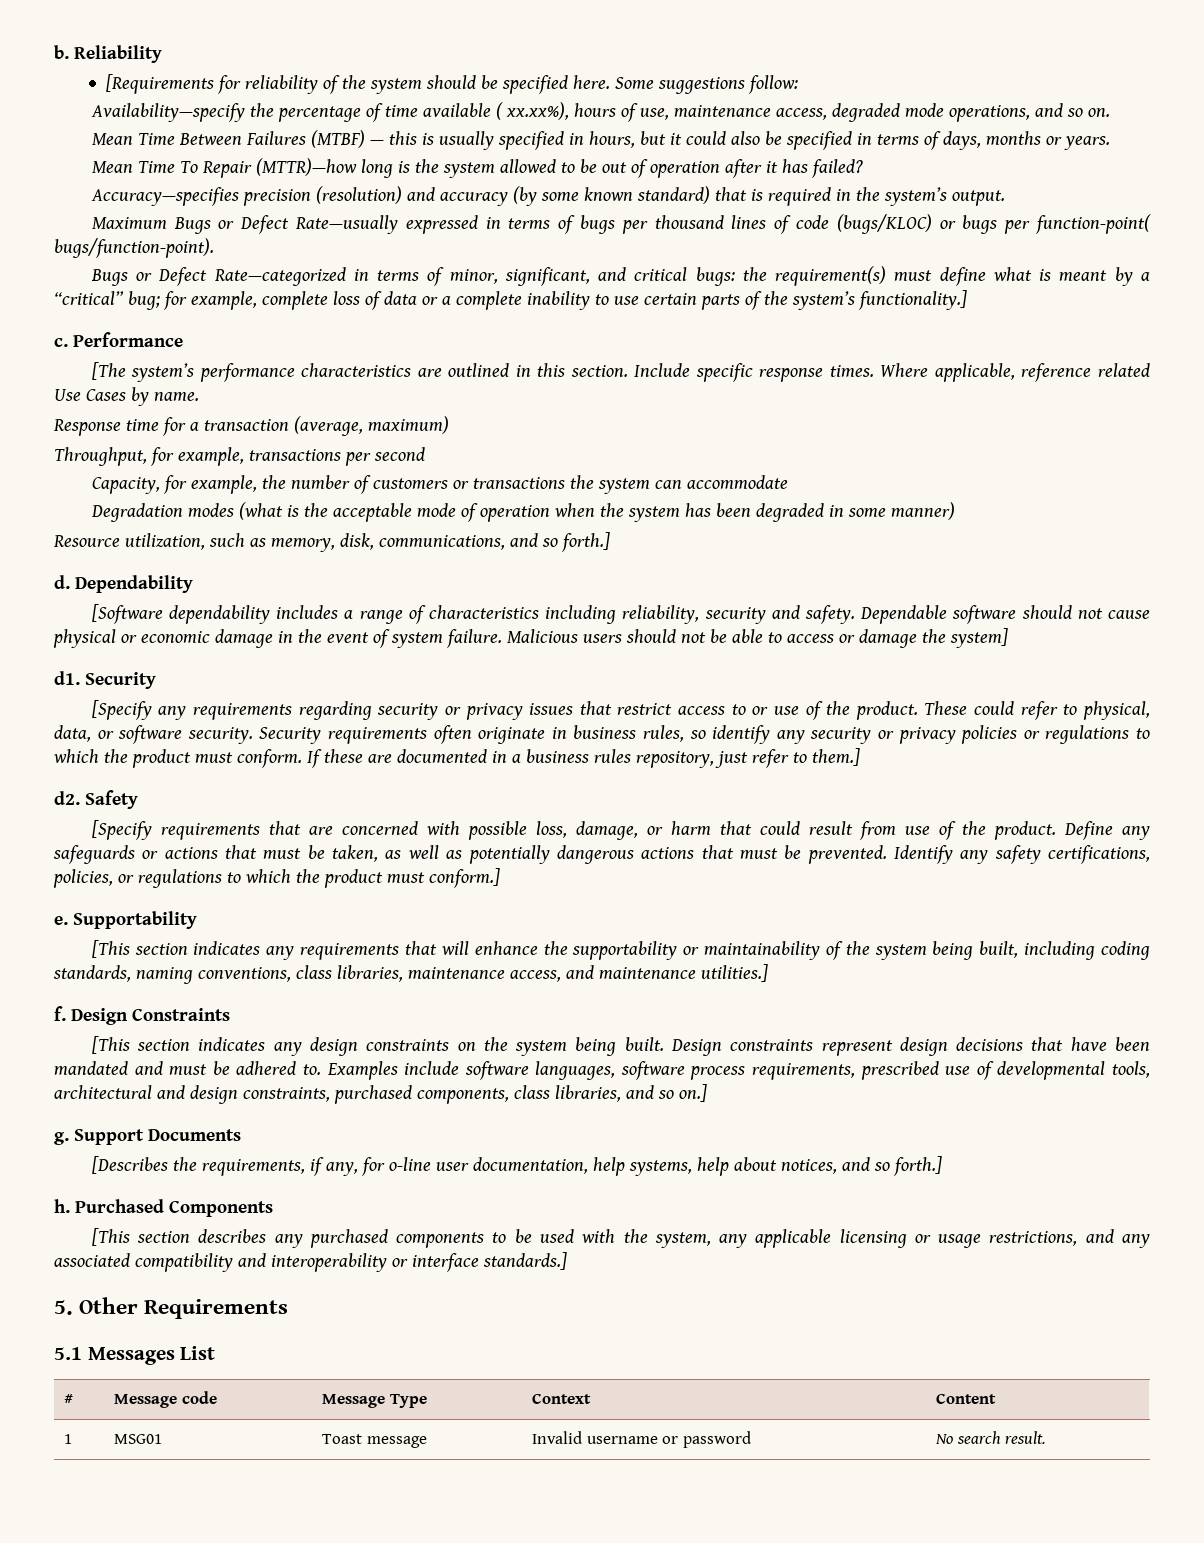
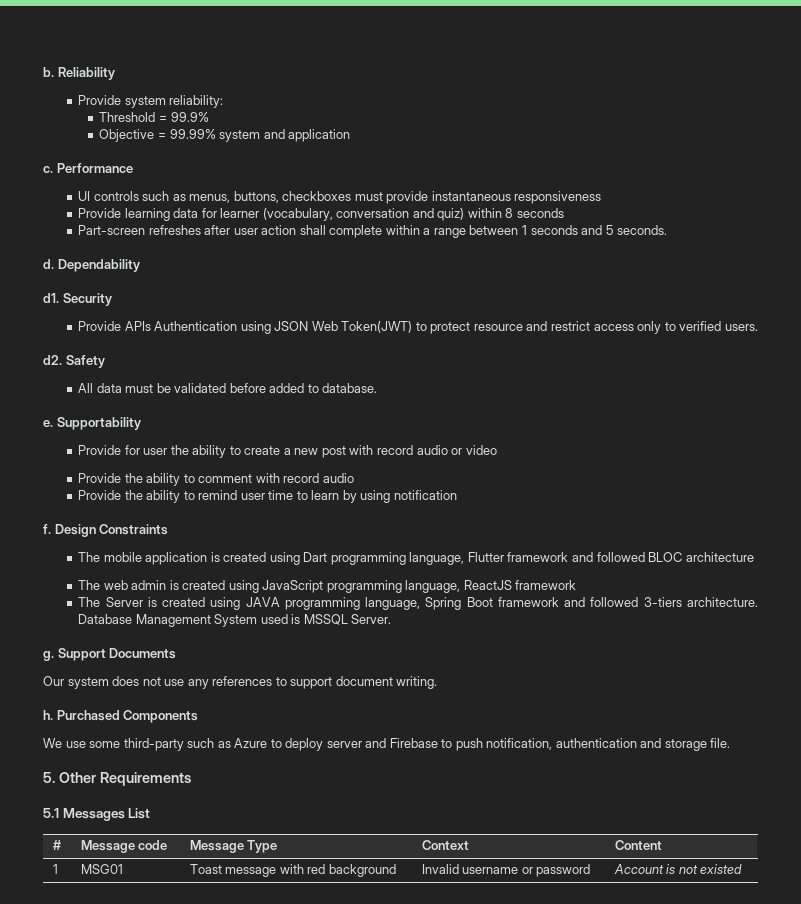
- [Requirements for reliability of the system should be specified here. Some suggestions follow:
- Availability—specify the percentage of time available ( xx.xx%), hours of use, maintenance access, degraded mode operations, and so on.
- Mean Time Between Failures (MTBF) — this is usually specified in hours, but it could also be specified in terms of days, months or years.
- Mean Time To Repair (MTTR)—how long is the system allowed to be out of operation after it has failed?
- Accuracy—specifies precision (resolution) and accuracy (by some known standard) that is required in the system’s output.
- Maximum Bugs or Defect Rate—usually expressed in terms of bugs per thousand lines of code (bugs/KLOC) or bugs per function-point( bugs/function-point).
- Bugs or Defect Rate—categorized in terms of minor, significant, and critical bugs: the requirement(s) must define what is meant by a “critical” bug; for example, complete loss of data or a complete inability to use certain parts of the system’s functionality.]
+ Provide system reliability:
+ Threshold = 99.9%
+ Objective = 99.99% system and application
  c. Performance
- [The system’s performance characteristics are outlined in this section. Include specific response times. Where applicable, reference related Use Cases by name.
- Response time for a transaction (average, maximum)
- Throughput, for example, transactions per second
- Capacity, for example, the number of customers or transactions the system can accommodate
- Degradation modes (what is the acceptable mode of operation when the system has been degraded in some manner)
- Resource utilization, such as memory, disk, communications, and so forth.]
+ UI controls such as menus, buttons, checkboxes must provide instantaneous responsiveness
+ Provide learning data for learner (vocabulary, conversation and quiz) within 8 seconds
+ Part-screen refreshes after user action shall complete within a range between 1 seconds and 5 seconds.
  d. Dependability
- [Software dependability includes a range of characteristics including reliability, security and safety. Dependable software should not cause physical or economic damage in the event of system failure. Malicious users should not be able to access or damage the system]
  d1. Security
- [Specify any requirements regarding security or privacy issues that restrict access to or use of the product. These could refer to physical, data, or software security. Security requirements often originate in business rules, so identify any security or privacy policies or regulations to which the product must conform. If these are documented in a business rules repository, just refer to them.]
+ Provide APIs Authentication using JSON Web Token(JWT) to protect resource and restrict access only to verified users.
  d2. Safety
- [Specify requirements that are concerned with possible loss, damage, or harm that could result from use of the product. Define any safeguards or actions that must be taken, as well as potentially dangerous actions that must be prevented. Identify any safety certifications, policies, or regulations to which the product must conform.]
+ All data must be validated before added to database.
  e. Supportability
- [This section indicates any requirements that will enhance the supportability or maintainability of the system being built, including coding standards, naming conventions, class libraries, maintenance access, and maintenance utilities.]
+ Provide for user the ability to create a new post with record audio or video
+ Provide the ability to comment with record audio
+ Provide the ability to remind user time to learn by using notification
  f. Design Constraints
- [This section indicates any design constraints on the system being built. Design constraints represent design decisions that have been mandated and must be adhered to. Examples include software languages, software process requirements, prescribed use of developmental tools, architectural and design constraints, purchased components, class libraries, and so on.]
+ The mobile application is created using Dart programming language, Flutter framework and followed BLOC architecture
+ The web admin is created using JavaScript programming language, ReactJS framework
+ The Server is created using JAVA programming language, Spring Boot framework and followed 3-tiers architecture. Database Management System used is MSSQL Server.
  g. Support Documents
- [Describes the requirements, if any, for o-line user documentation, help systems, help about notices, and so forth.]
+ Our system does not use any references to support document writing.
  h. Purchased Components
- [This section describes any purchased components to be used with the system, any applicable licensing or usage restrictions, and any associated compatibility and interoperability or interface standards.]
+ We use some third-party such as Azure to deploy server and Firebase to push notification, authentication and storage file.
- 1 | MSG01 | Toast message | Invalid username or password | No search result.
+ 1 | MSG01 | Toast message with red background | Invalid username or password | Account is not existed

